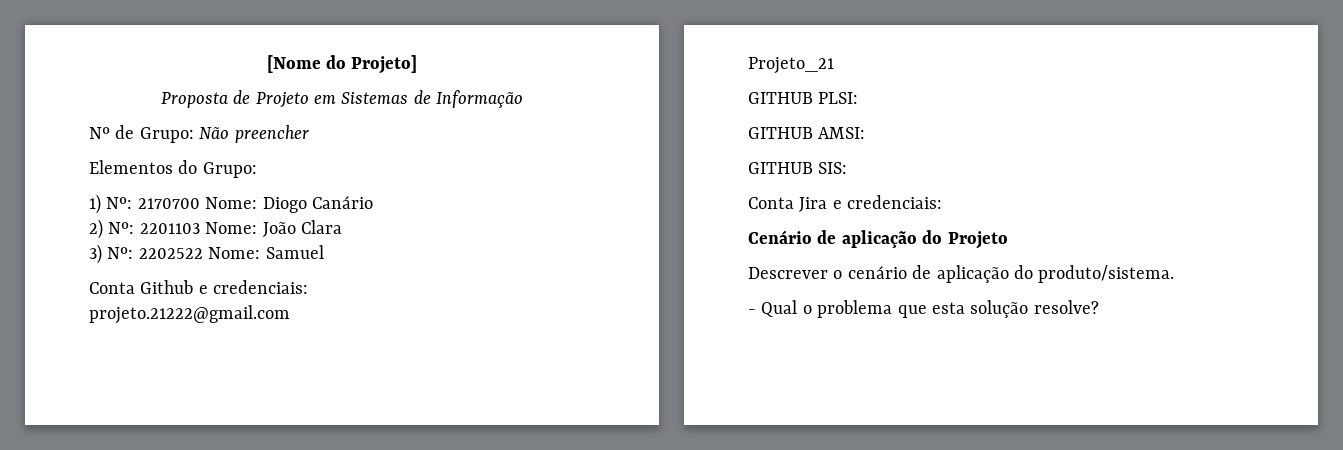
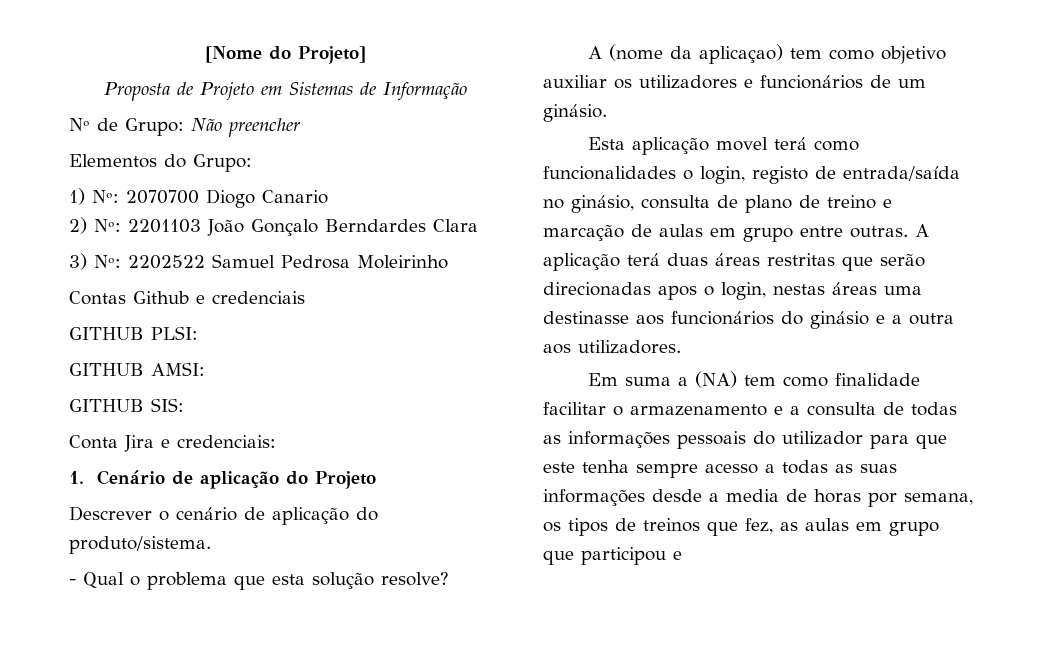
- 1) Nº: 2170700 Nome: Diogo Canário
+ 1) Nº: 2070700 Diogo Canario
- 2) Nº: 2201103 Nome: João Clara
+ 2) Nº: 2201103 João Gonçalo Berndardes Clara
- 3) Nº: 2202522 Nome: Samuel
- Conta Github e credenciais:
- projeto.21222@gmail.com
- Projeto_21
+ 3) Nº: 2202522 Samuel Pedrosa Moleirinho
+ Contas Github e credenciais
- Cenário de aplicação do Projeto
+ 1. Cenário de aplicação do Projeto
+ A (nome da aplicaçao) tem como objetivo auxiliar os utilizadores e funcionários de um ginásio.
+ Esta aplicação movel terá como funcionalidades o login, registo de entrada/saída no ginásio, consulta de plano de treino e marcação de aulas em grupo entre outras. A aplicação terá duas áreas restritas que serão direcionadas apos o login, nestas áreas uma destinasse aos funcionários do ginásio e a outra aos utilizadores.
+ Em suma a (NA) tem como finalidade facilitar o armazenamento e a consulta de todas as informações pessoais do utilizador para que este tenha sempre acesso a todas as suas informações desde a media de horas por semana, os tipos de treinos que fez, as aulas em grupo que participou e

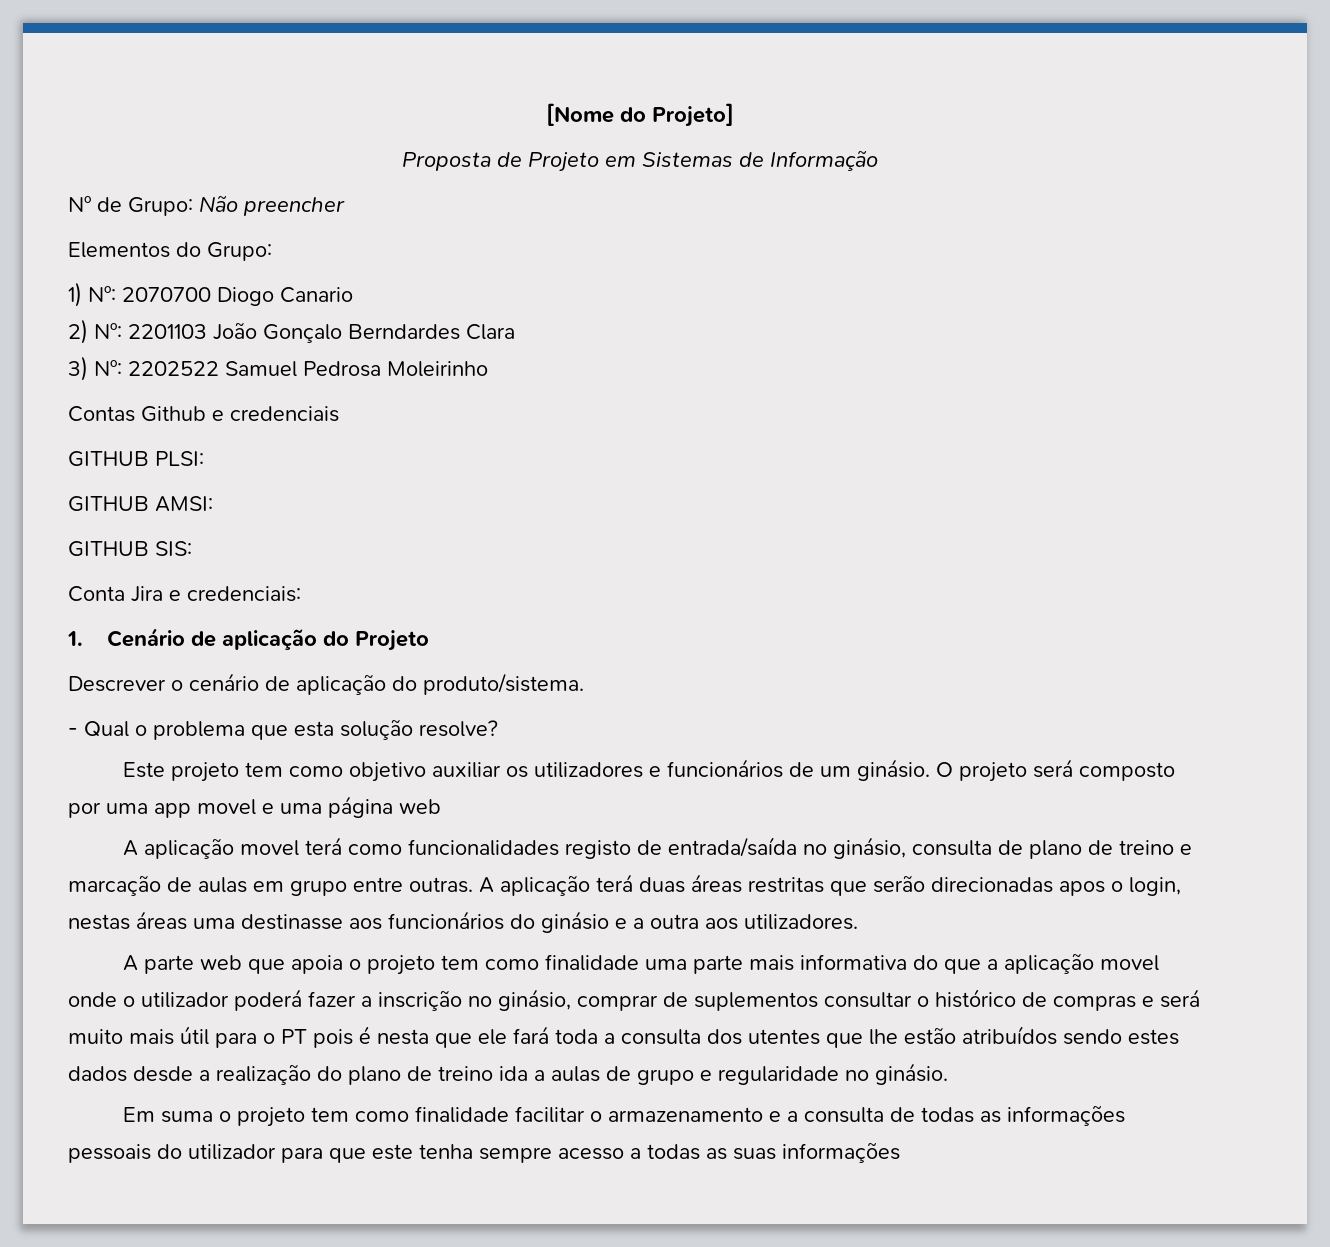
- A (nome da aplicaçao) tem como objetivo auxiliar os utilizadores e funcionários de um ginásio.
- Esta aplicação movel terá como funcionalidades o login, registo de entrada/saída no ginásio, consulta de plano de treino e marcação de aulas em grupo entre outras.
+ Este projeto tem como objetivo auxiliar os utilizadores e funcionários de um ginásio. O projeto será composto por uma app movel e uma página web
+ A aplicação movel terá como funcionalidades registo de entrada/saída no ginásio, consulta de plano de treino e marcação de aulas em grupo entre outras.
+ A parte web que apoia o projeto tem como finalidade uma parte mais informativa do que a aplicação movel onde o utilizador poderá fazer a inscrição no ginásio, comprar de suplementos consultar o histórico de compras e será muito mais útil para o PT pois é nesta que ele fará toda a consulta dos utentes que lhe estão atribuídos sendo estes dados desde a realização do plano de treino ida a aulas de grupo e regularidade no ginásio.
- Em suma a (NA) tem como finalidade facilitar o armazenamento e a consulta de todas as informações pessoais do utilizador para que este tenha sempre acesso a todas as suas informações desde a media de horas por semana, os tipos de treinos que fez, as aulas em grupo que participou e
+ Em suma o projeto tem como finalidade facilitar o armazenamento e a consulta de todas as informações pessoais do utilizador para que este tenha sempre acesso a todas as suas informações

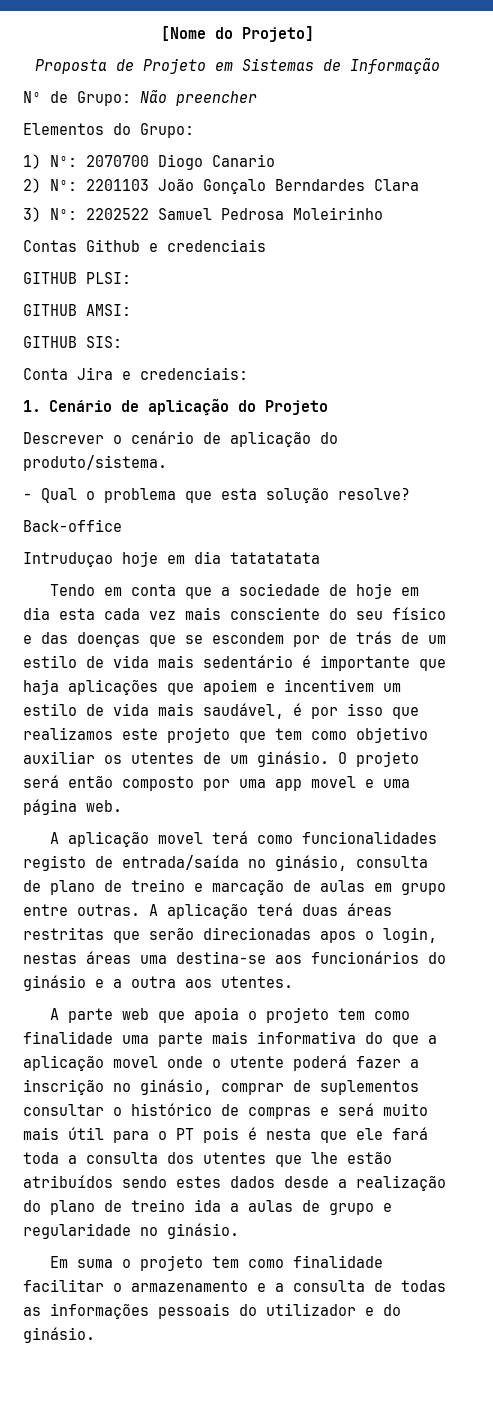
- Este projeto tem como objetivo auxiliar os utilizadores e funcionários de um ginásio.
+ Back-office
+ Intruduçao hoje em dia tatatatata
+ Tendo em conta que a sociedade de hoje em dia esta cada vez mais consciente do seu físico e das doenças que se escondem por de trás de um estilo de vida mais sedentário é importante que haja aplicações que apoiem e incentivem um estilo de vida mais saudável, é por isso que realizamos este projeto que tem como objetivo auxiliar os utentes de um ginásio.
- O projeto será composto por uma app movel e uma página web
+ O projeto será então composto por uma app movel e uma página web.
- A aplicação terá duas áreas restritas que serão direcionadas apos o login, nestas áreas uma destinasse aos funcionários do ginásio e a outra aos utilizadores.
+ A aplicação terá duas áreas restritas que serão direcionadas apos o login, nestas áreas uma destina-se aos funcionários do ginásio e a outra aos utentes.
- A parte web que apoia o projeto tem como finalidade uma parte mais informativa do que a aplicação movel onde o utilizador poderá fazer a inscrição no ginásio, comprar de suplementos consultar o histórico de compras e será muito mais útil para o PT pois é nesta que ele fará toda a consulta dos utentes que lhe estão atribuídos sendo estes dados desde a realização do plano de treino ida a aulas de grupo e regularidade no ginásio.
+ A parte web que apoia o projeto tem como finalidade uma parte mais informativa do que a aplicação movel onde o utente poderá fazer a inscrição no ginásio, comprar de suplementos consultar o histórico de compras e será muito mais útil para o PT pois é nesta que ele fará toda a consulta dos utentes que lhe estão atribuídos sendo estes dados desde a realização do plano de treino ida a aulas de grupo e regularidade no ginásio.
- Em suma o projeto tem como finalidade facilitar o armazenamento e a consulta de todas as informações pessoais do utilizador para que este tenha sempre acesso a todas as suas informações
+ Em suma o projeto tem como finalidade facilitar o armazenamento e a consulta de todas as informações pessoais do utilizador e do ginásio.

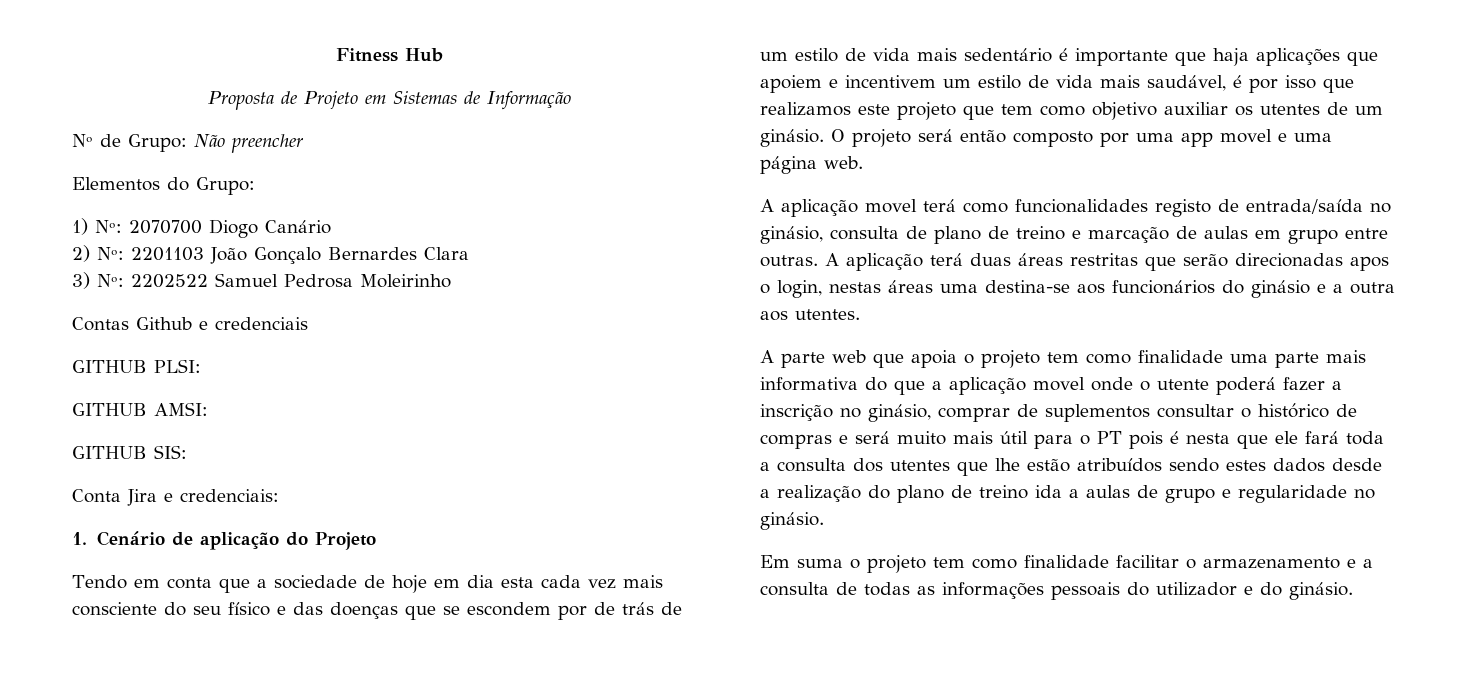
- [Nome do Projeto]
+ Fitness Hub
- 1) Nº: 2070700 Diogo Canario
+ 1) Nº: 2070700 Diogo Canário
- 2) Nº: 2201103 João Gonçalo Berndardes Clara
+ 2) Nº: 2201103 João Gonçalo Bernardes Clara
- Descrever o cenário de aplicação do produto/sistema.
- - Qual o problema que esta solução resolve?
- Back-office
- Intruduçao hoje em dia tatatatata

